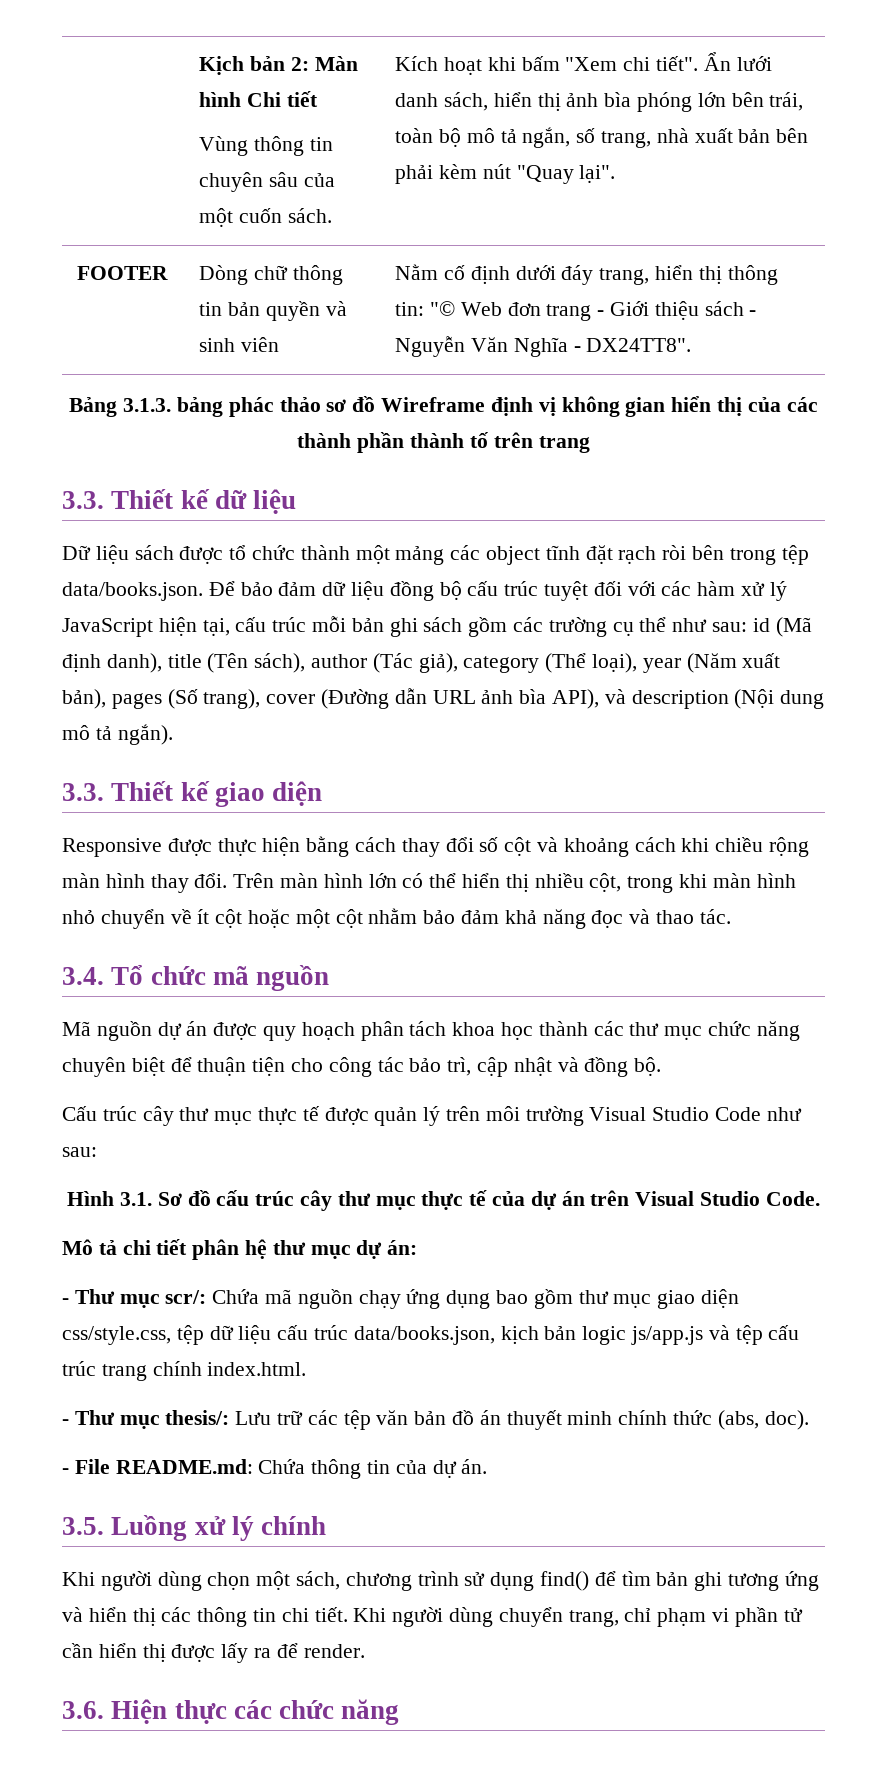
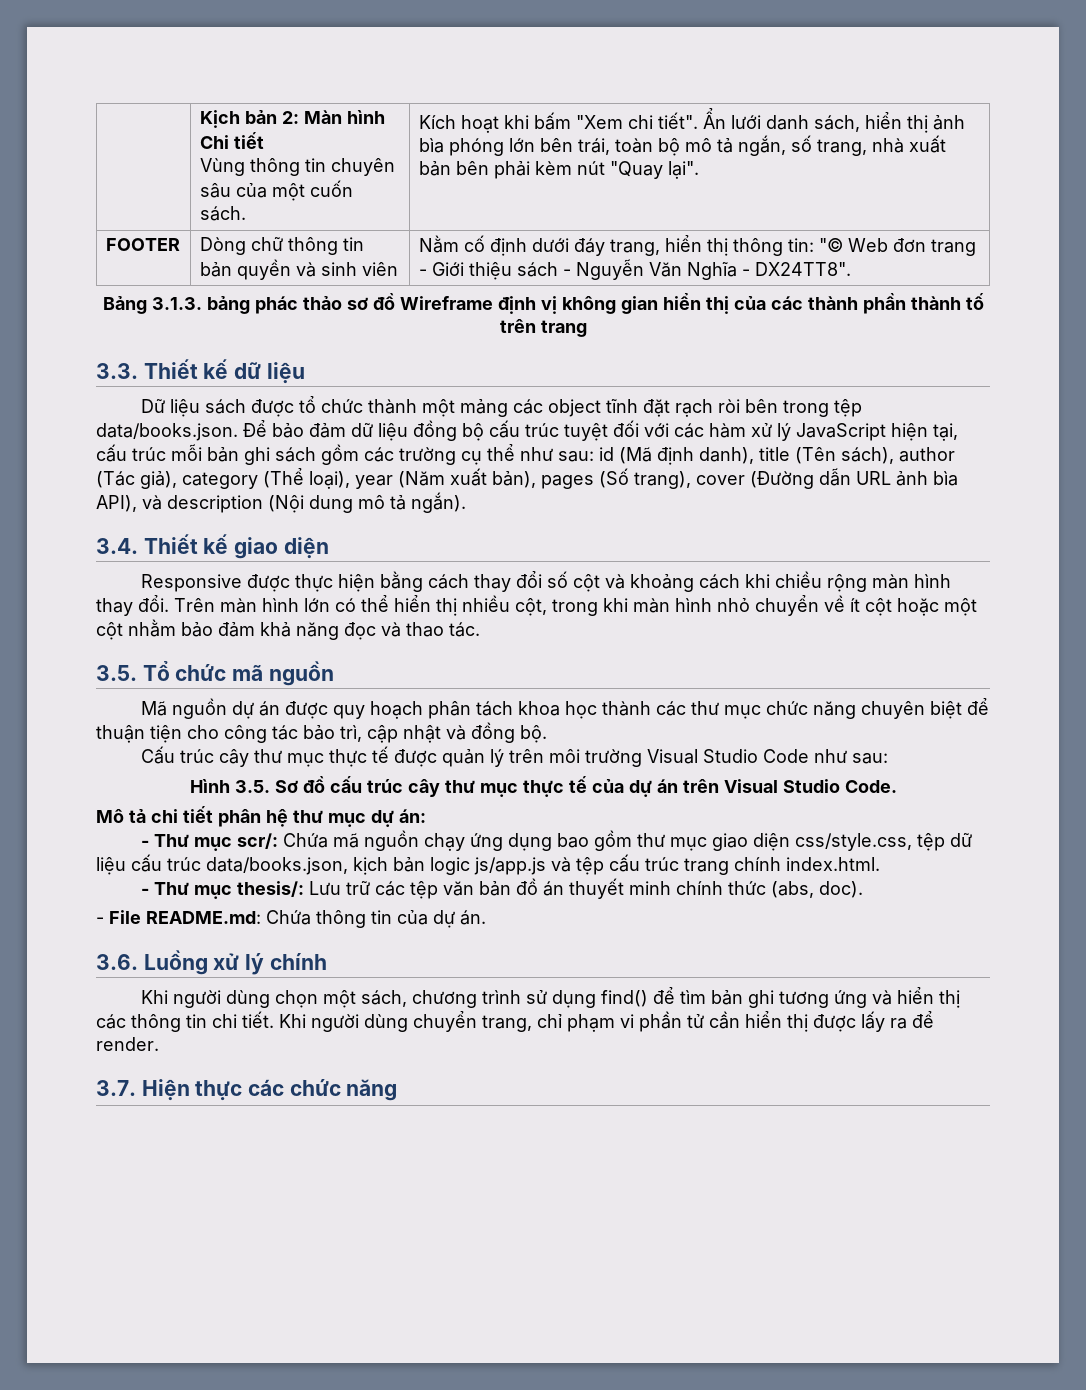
- 3.3. Thiết kế giao diện
+ 3.4. Thiết kế giao diện
- 3.4. Tổ chức mã nguồn
+ 3.5. Tổ chức mã nguồn
- Hình 3.1. Sơ đồ cấu trúc cây thư mục thực tế của dự án trên Visual Studio Code.
+ Hình 3.5. Sơ đồ cấu trúc cây thư mục thực tế của dự án trên Visual Studio Code.
- 3.5. Luồng xử lý chính
+ 3.6. Luồng xử lý chính
- 3.6. Hiện thực các chức năng
+ 3.7. Hiện thực các chức năng

